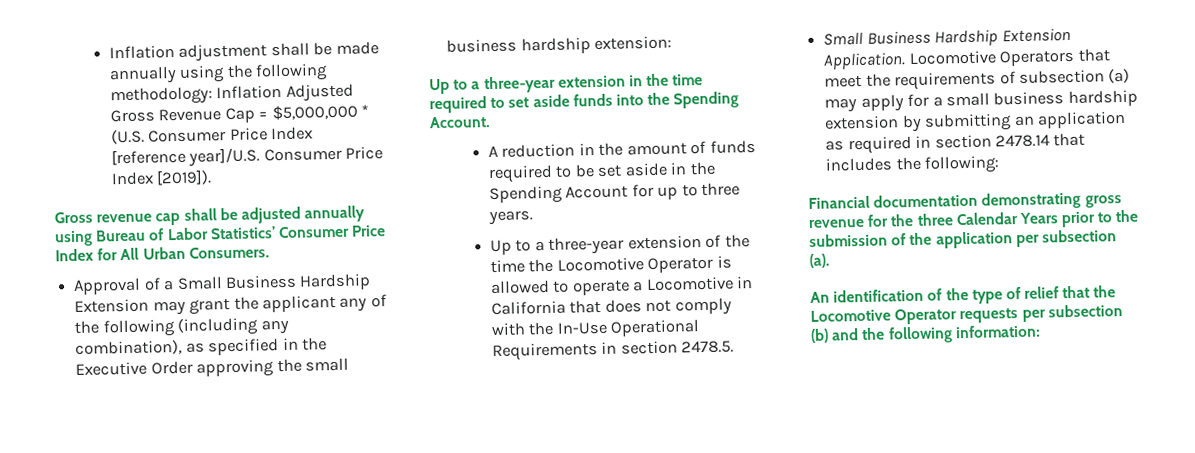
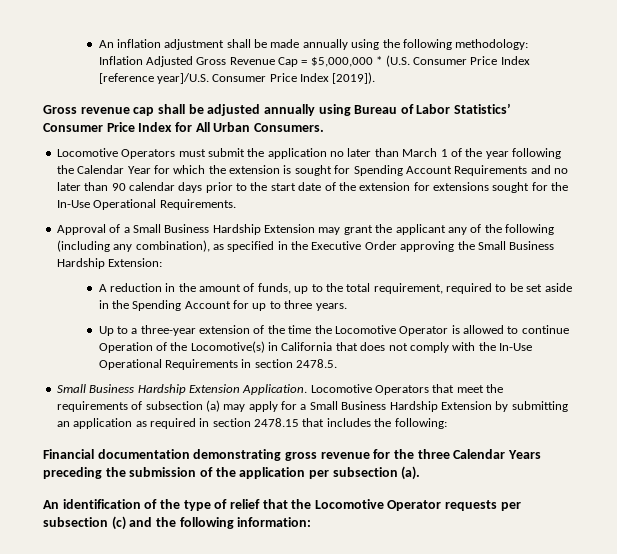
- Inflation adjustment shall be made annually using the following methodology: Inflation Adjusted Gross Revenue Cap = $5,000,000 * (U.S. Consumer Price Index [reference year]/U.S. Consumer Price Index [2019]).
+ An inflation adjustment shall be made annually using the following methodology: Inflation Adjusted Gross Revenue Cap = $5,000,000 * (U.S. Consumer Price Index [reference year]/U.S. Consumer Price Index [2019]).
+ Locomotive Operators must submit the application no later than March 1 of the year following the Calendar Year for which the extension is sought for Spending Account Requirements and no later than 90 calendar days prior to the start date of the extension for extensions sought for the In-Use Operational Requirements.
- Approval of a Small Business Hardship Extension may grant the applicant any of the following (including any combination), as specified in the Executive Order approving the small business hardship extension:
- Up to a three-year extension in the time required to set aside funds into the Spending Account.
+ Approval of a Small Business Hardship Extension may grant the applicant any of the following (including any combination), as specified in the Executive Order approving the Small Business Hardship Extension:
- A reduction in the amount of funds required to be set aside in the Spending Account for up to three years.
+ A reduction in the amount of funds, up to the total requirement, required to be set aside in the Spending Account for up to three years.
- Up to a three-year extension of the time the Locomotive Operator is allowed to operate a Locomotive in California that does not comply with the In-Use Operational Requirements in section 2478.5.
+ Up to a three-year extension of the time the Locomotive Operator is allowed to continue Operation of the Locomotive(s) in California that does not comply with the In-Use Operational Requirements in section 2478.5.
- Locomotive Operators that meet the requirements of subsection (a) may apply for a small business hardship extension by submitting an application as required in section 2478.14 that includes the following:
+ Locomotive Operators that meet the requirements of subsection (a) may apply for a Small Business Hardship Extension by submitting an application as required in section 2478.15 that includes the following:
- Financial documentation demonstrating gross revenue for the three Calendar Years prior to the submission of the application per subsection (a).
+ Financial documentation demonstrating gross revenue for the three Calendar Years preceding the submission of the application per subsection (a).
- An identification of the type of relief that the Locomotive Operator requests per subsection (b) and the following information:
+ An identification of the type of relief that the Locomotive Operator requests per subsection (c) and the following information:

